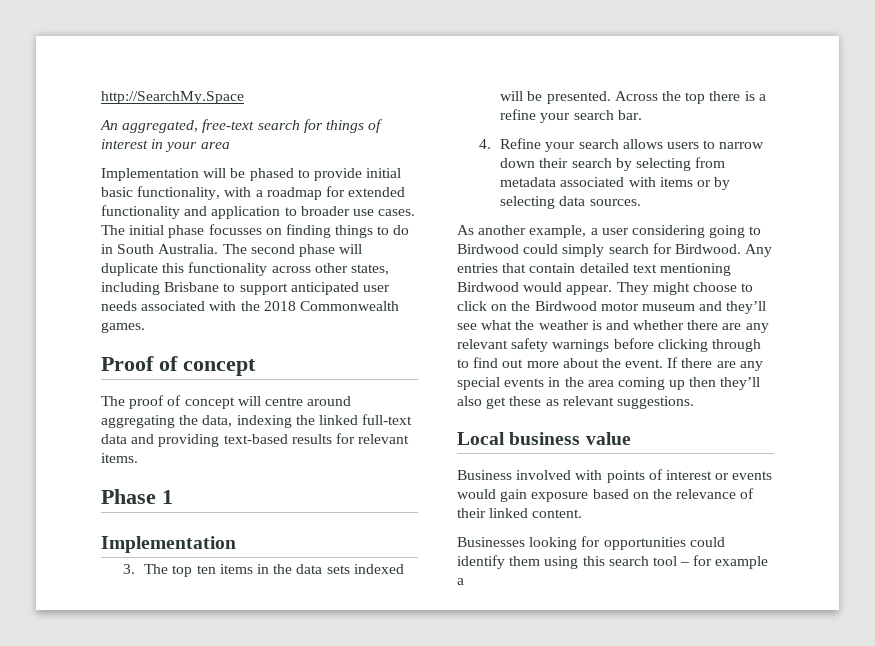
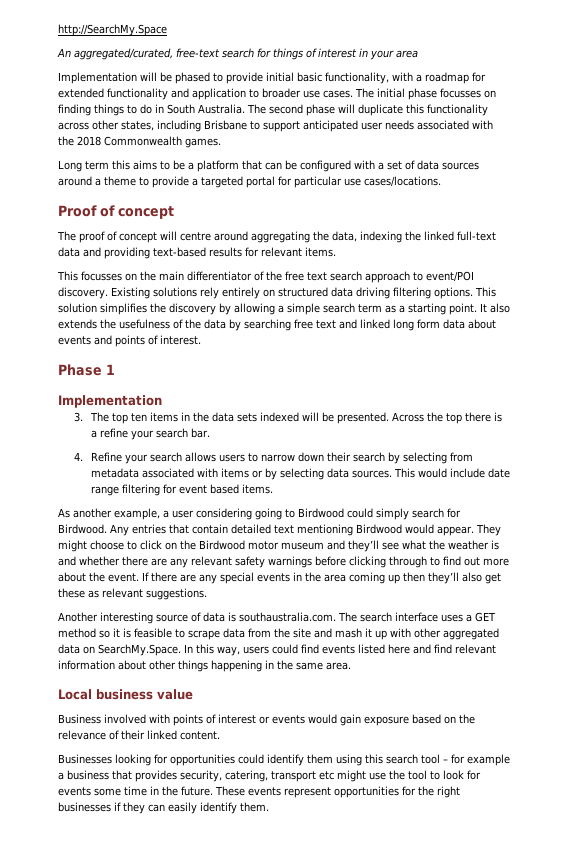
- An aggregated, free-text search for things of interest in your area
+ An aggregated/curated, free-text search for things of interest in your area
+ Long term this aims to be a platform that can be configured with a set of data sources around a theme to provide a targeted portal for particular use cases/locations.
+ This focusses on the main differentiator of the free text search approach to event/POI discovery. Existing solutions rely entirely on structured data driving filtering options. This solution simplifies the discovery by allowing a simple search term as a starting point. It also extends the usefulness of the data by searching free text and linked long form data about events and points of interest.
+ This would include date range filtering for event based items.
+ Another interesting source of data is southaustralia.com. The search interface uses a GET method so it is feasible to scrape data from the site and mash it up with other aggregated data on SearchMy.Space. In this way, users could find events listed here and find relevant information about other things happening in the same area.
- Businesses looking for opportunities could identify them using this search tool – for example a
+ Businesses looking for opportunities could identify them using this search tool – for example a business that provides security, catering, transport etc might use the tool to look for events some time in the future. These events represent opportunities for the right businesses if they can easily identify them.

